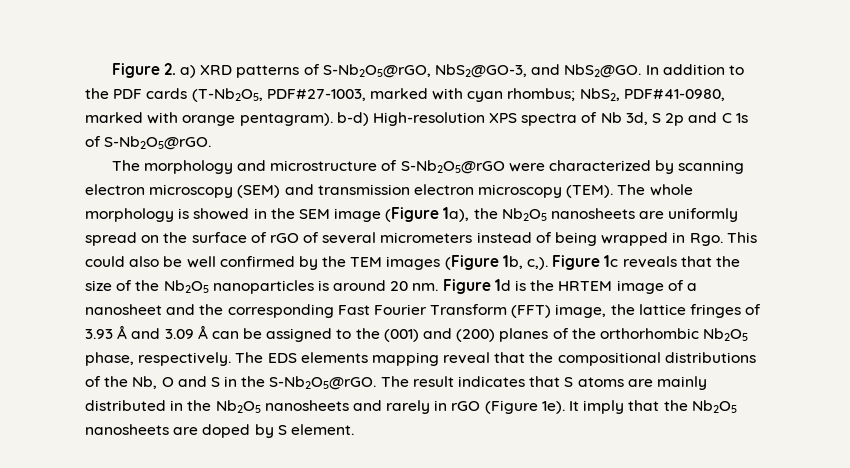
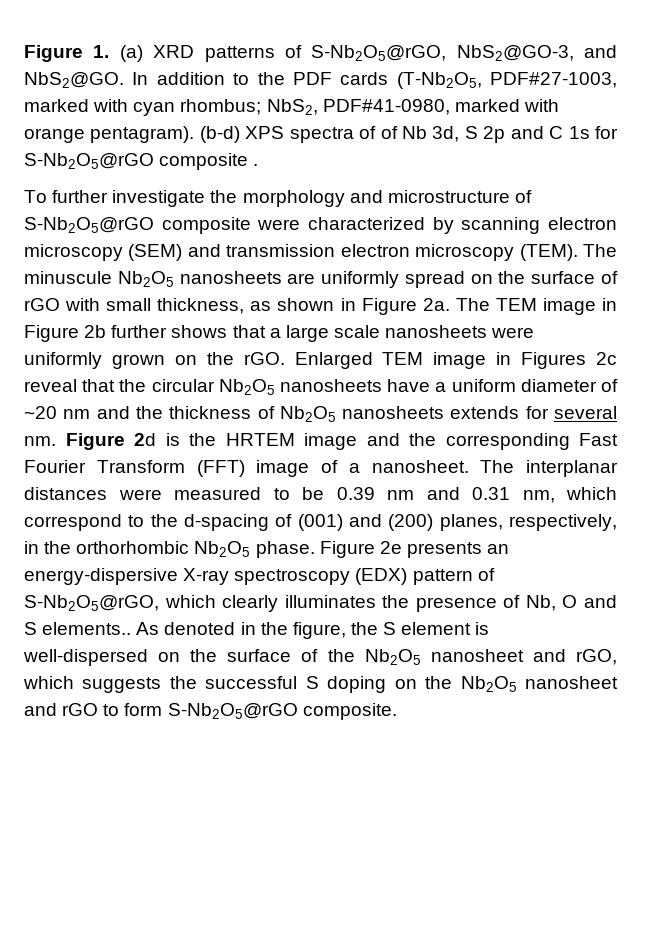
- Figure 2. a) XRD patterns of S-Nb2O5@rGO, NbS2@GO-3, and NbS2@GO.
+ Figure 1. (a) XRD patterns of S-Nb2O5@rGO, NbS2@GO-3, and NbS2@GO.
- In addition to the PDF cards (T-Nb2O5, PDF#27-1003, marked with cyan rhombus; NbS2, PDF#41-0980, marked with orange pentagram). b-d) High-resolution XPS spectra of Nb 3d, S 2p and C 1s of S-Nb2O5@rGO.
- The morphology and microstructure of S-Nb2O5@rGO were characterized by scanning electron microscopy (SEM) and transmission electron microscopy (TEM).
+ In addition to the PDF cards (T-Nb2O5, PDF#27-1003, marked with cyan rhombus; NbS2, PDF#41-0980, marked with orange pentagram). (b-d) XPS spectra of of Nb 3d, S 2p and C 1s for S-Nb2O5@rGO composite .
+ To further investigate the morphology and microstructure of S-Nb2O5@rGO composite were characterized by scanning electron microscopy (SEM) and transmission electron microscopy (TEM).
- The whole morphology is showed in the SEM image (Figure 1a), the Nb2O5 nanosheets are uniformly spread on the surface of rGO of several micrometers instead of being wrapped in Rgo. This could also be well confirmed by the TEM images (Figure 1b, c,). Figure 1c reveals that the size of the Nb2O5 nanoparticles is around 20 nm.
+ The minuscule Nb2O5 nanosheets are uniformly spread on the surface of rGO with small thickness, as shown in Figure 2a. The TEM image in Figure 2b further shows that a large scale nanosheets were uniformly grown on the rGO. Enlarged TEM image in Figures 2c reveal that the circular Nb2O5 nanosheets have a uniform diameter of ~20 nm and the thickness of Nb2O5 nanosheets extends for several nm.
- Figure 1d is the HRTEM image of a nanosheet and the corresponding Fast Fourier Transform (FFT) image, the lattice fringes of 3.93 Å and 3.09 Å can be assigned to the (001) and (200) planes of the orthorhombic Nb2O5 phase, respectively. The EDS elements mapping reveal that the compositional distributions of the Nb, O and S in the S-Nb2O5@rGO. The result indicates that S atoms are mainly distributed in the Nb2O5 nanosheets and rarely in rGO (Figure 1e). It imply that the Nb2O5 nanosheets are doped by S element.
+ Figure 2d is the HRTEM image and the corresponding Fast Fourier Transform (FFT) image of a nanosheet. The interplanar distances were measured to be 0.39 nm and 0.31 nm, which correspond to the d-spacing of (001) and (200) planes, respectively, in the orthorhombic Nb2O5 phase. Figure 2e presents an energy-dispersive X-ray spectroscopy (EDX) pattern of S-Nb2O5@rGO, which clearly illuminates the presence of Nb, O and S elements.. As denoted in the figure, the S element is well-dispersed on the surface of the Nb2O5 nanosheet and rGO, which suggests the successful S doping on the Nb2O5 nanosheet and rGO to form S-Nb2O5@rGO composite.

